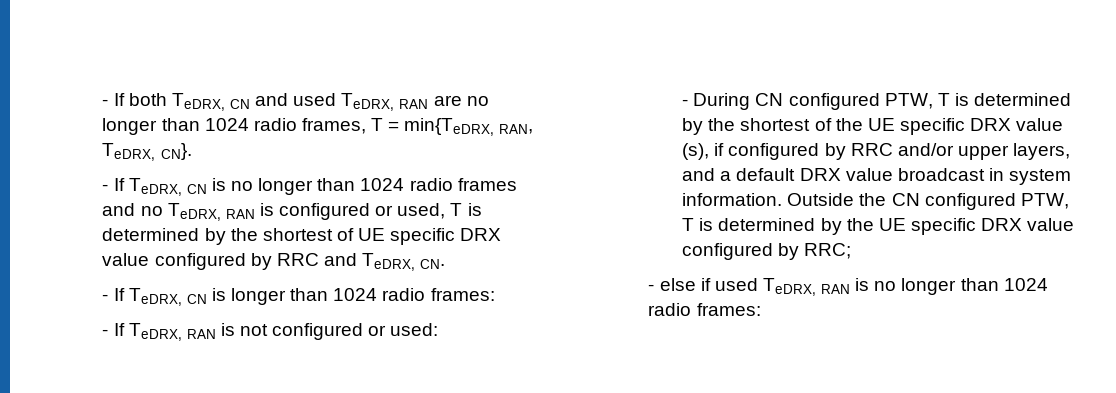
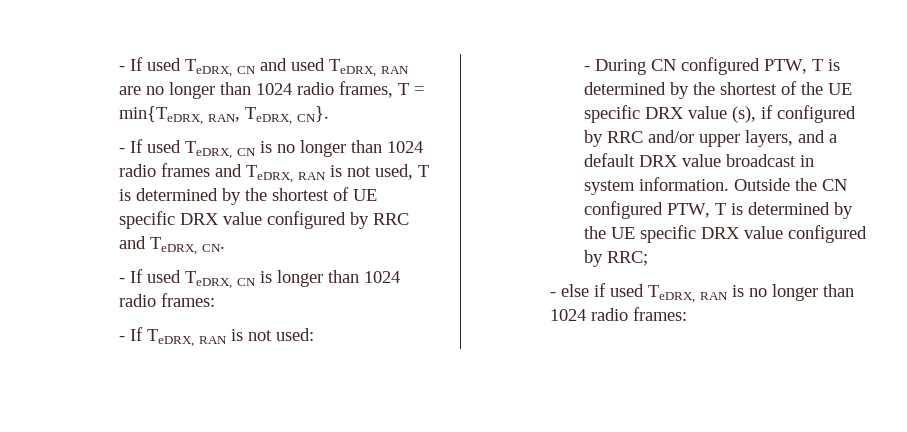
- - If both TeDRX, CN and used TeDRX, RAN are no longer than 1024 radio frames, T = min{TeDRX, RAN, TeDRX, CN}.
+ - If used TeDRX, CN and used TeDRX, RAN are no longer than 1024 radio frames, T = min{TeDRX, RAN, TeDRX, CN}.
- - If TeDRX, CN is no longer than 1024 radio frames and no TeDRX, RAN is configured or used, T is determined by the shortest of UE specific DRX value configured by RRC and TeDRX, CN.
+ - If used TeDRX, CN is no longer than 1024 radio frames and TeDRX, RAN is not used, T is determined by the shortest of UE specific DRX value configured by RRC and TeDRX, CN.
- - If TeDRX, CN is longer than 1024 radio frames:
+ - If used TeDRX, CN is longer than 1024 radio frames:
- - If TeDRX, RAN is not configured or used:
+ - If TeDRX, RAN is not used:

